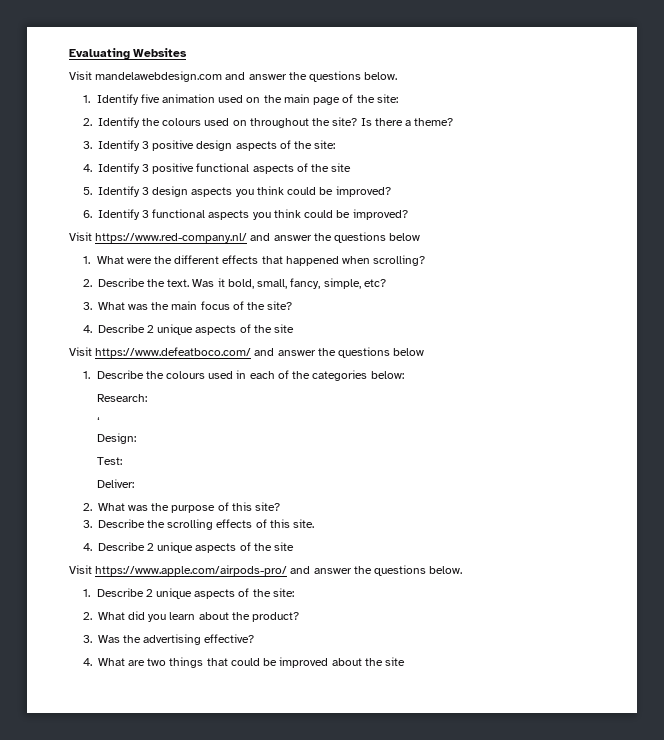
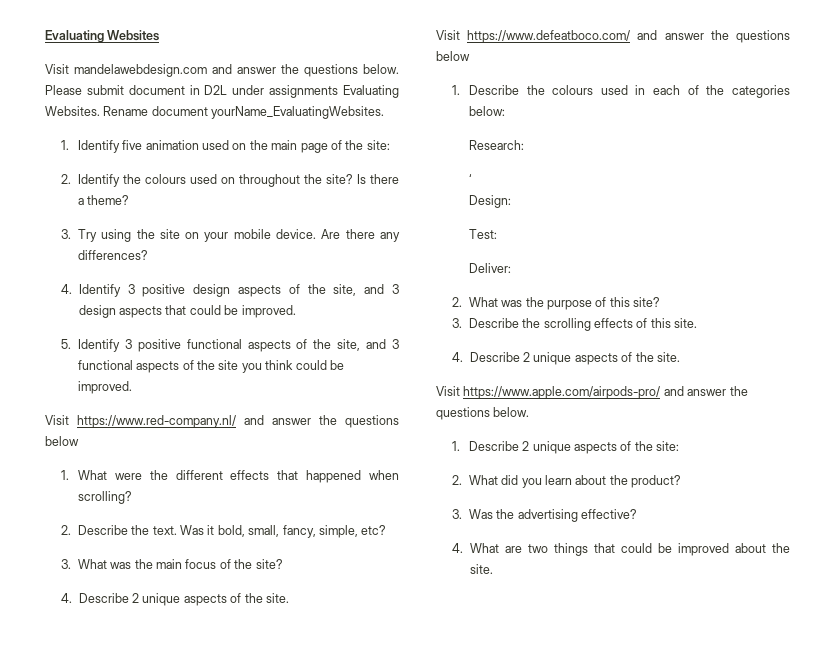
+ Please submit document in D2L under assignments Evaluating Websites. Rename document yourName_EvaluatingWebsites.
- 3. Identify 3 positive design aspects of the site:
- 4. Identify 3 positive functional aspects of the site
- 5. Identify 3 design aspects you think could be improved?
- 6. Identify 3 functional aspects you think could be improved?
+ 3. Try using the site on your mobile device. Are there any differences?
+ 4. Identify 3 positive design aspects of the site, and 3 design aspects that could be improved.
+ 5. Identify 3 positive functional aspects of the site, and 3 functional aspects of the site you think could be improved.
  3. What was the main focus of the site?
- 4. Describe 2 unique aspects of the site
+ 4. Describe 2 unique aspects of the site.
  3. Describe the scrolling effects of this site.
- 4. Describe 2 unique aspects of the site
+ 4. Describe 2 unique aspects of the site.
- 4. What are two things that could be improved about the site
+ 4. What are two things that could be improved about the site.

